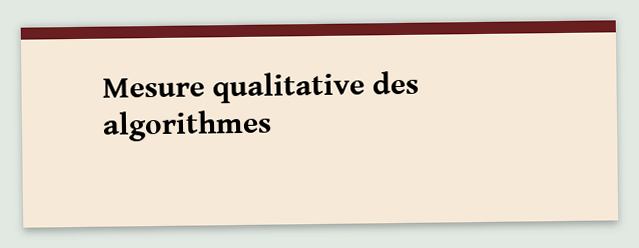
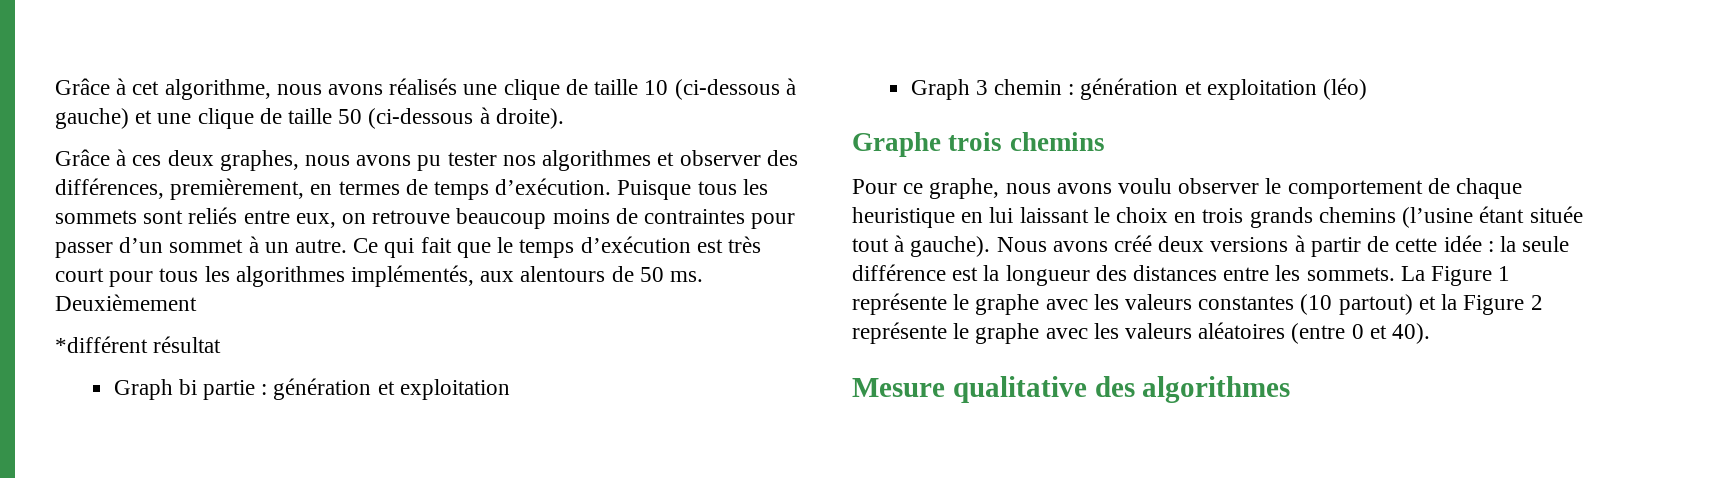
+ Grâce à cet algorithme, nous avons réalisés une clique de taille 10 (ci-dessous à gauche) et une clique de taille 50 (ci-dessous à droite).
+ Grâce à ces deux graphes, nous avons pu tester nos algorithmes et observer des différences, premièrement, en termes de temps d’exécution. Puisque tous les sommets sont reliés entre eux, on retrouve beaucoup moins de contraintes pour passer d’un sommet à un autre. Ce qui fait que le temps d’exécution est très court pour tous les algorithmes implémentés, aux alentours de 50 ms. Deuxièmement
+ *différent résultat
+ Graph bi partie : génération et exploitation
+ Graph 3 chemin : génération et exploitation (léo)
+ Graphe trois chemins
+ Pour ce graphe, nous avons voulu observer le comportement de chaque heuristique en lui laissant le choix en trois grands chemins (l’usine étant située tout à gauche). Nous avons créé deux versions à partir de cette idée : la seule différence est la longueur des distances entre les sommets. La Figure 1 représente le graphe avec les valeurs constantes (10 partout) et la Figure 2 représente le graphe avec les valeurs aléatoires (entre 0 et 40).

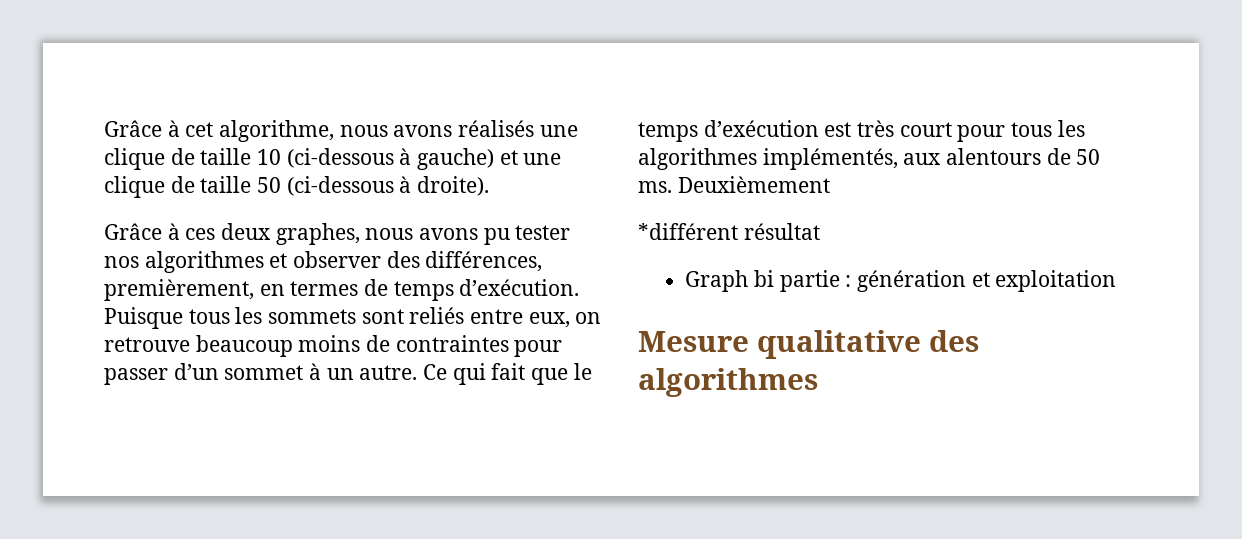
- Graph 3 chemin : génération et exploitation (léo)
- Graphe trois chemins
- Pour ce graphe, nous avons voulu observer le comportement de chaque heuristique en lui laissant le choix en trois grands chemins (l’usine étant située tout à gauche). Nous avons créé deux versions à partir de cette idée : la seule différence est la longueur des distances entre les sommets. La Figure 1 représente le graphe avec les valeurs constantes (10 partout) et la Figure 2 représente le graphe avec les valeurs aléatoires (entre 0 et 40).

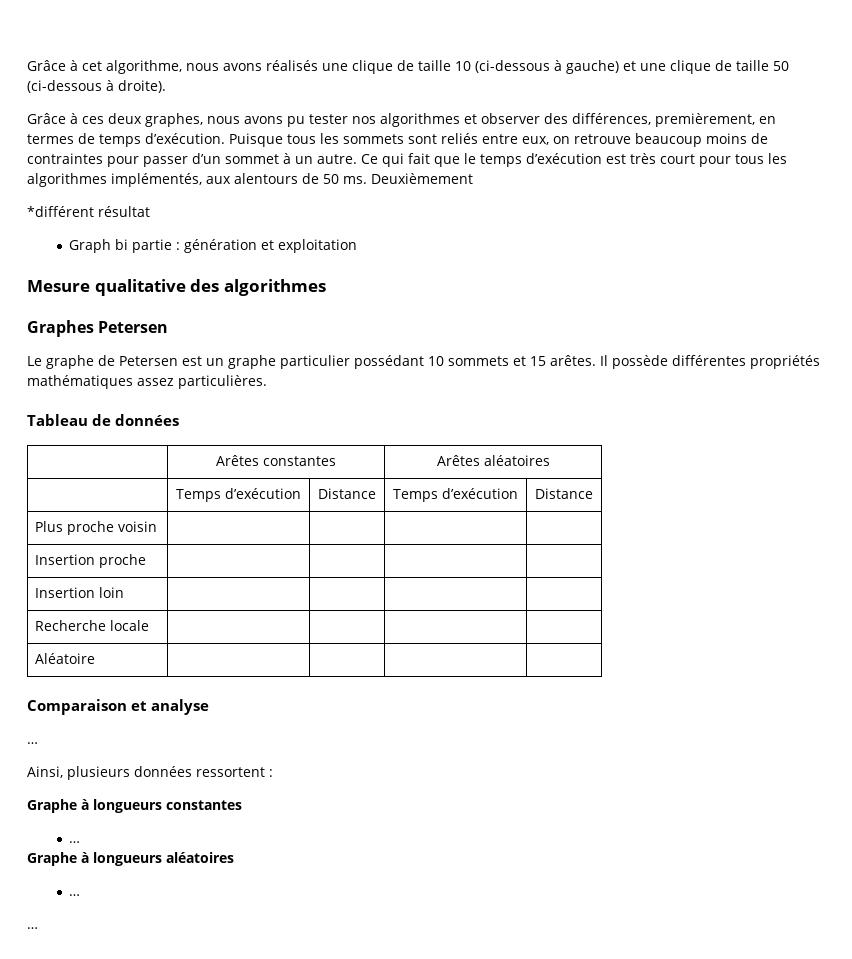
+ Graphes Petersen
+ Le graphe de Petersen est un graphe particulier possédant 10 sommets et 15 arêtes. Il possède différentes propriétés mathématiques assez particulières.
+ Tableau de données
+ | Arêtes constantes | Arêtes aléatoires
+ | Temps d’exécution | Distance | Temps d’exécution | Distance
+ Plus proche voisin | | | |
+ Insertion proche | | | |
+ Insertion loin | | | |
+ Recherche locale | | | |
+ Aléatoire | | | |
+ Comparaison et analyse
+ …
+ Ainsi, plusieurs données ressortent :
+ Graphe à longueurs constantes
+ …
+ Graphe à longueurs aléatoires
+ …
+ …

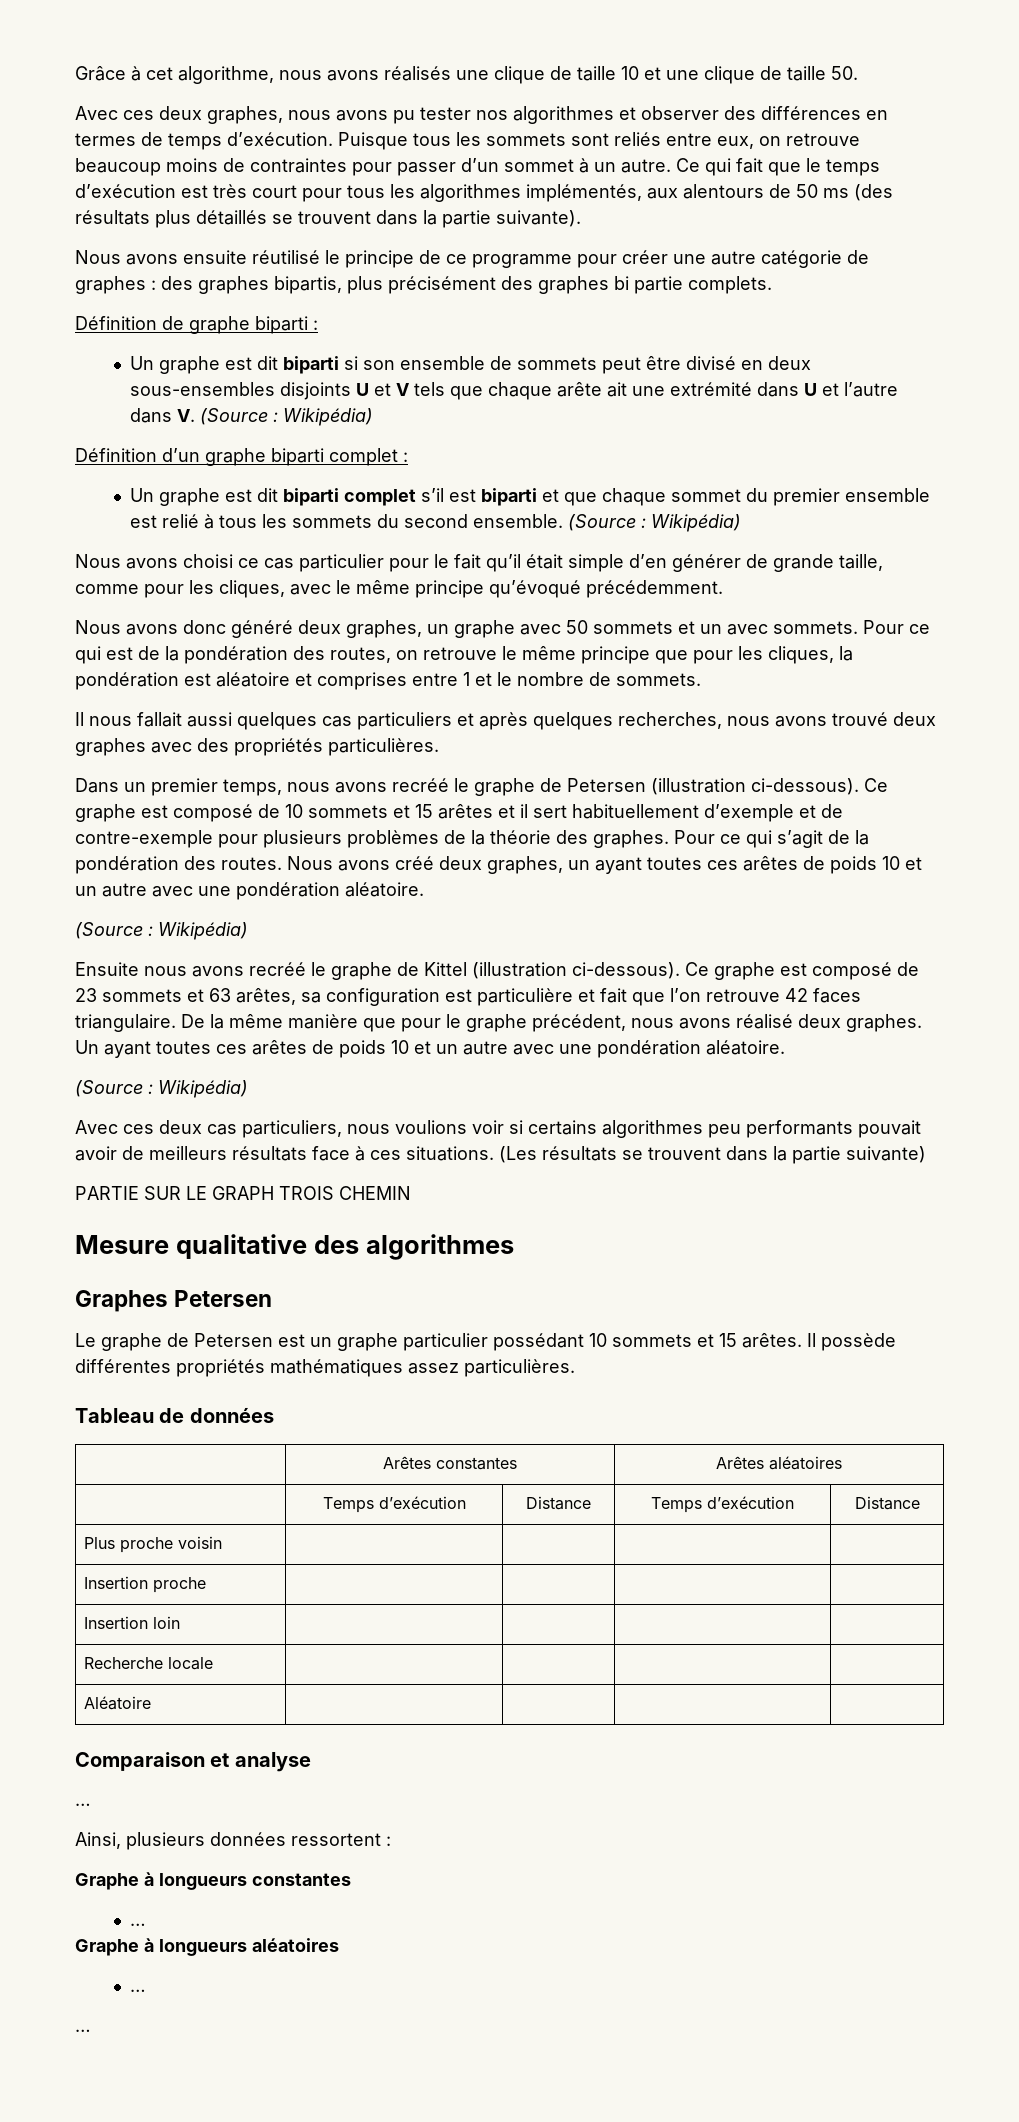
- Grâce à cet algorithme, nous avons réalisés une clique de taille 10 (ci-dessous à gauche) et une clique de taille 50 (ci-dessous à droite).
- Grâce à ces deux graphes, nous avons pu tester nos algorithmes et observer des différences, premièrement, en termes de temps d’exécution.
+ Grâce à cet algorithme, nous avons réalisés une clique de taille 10 et une clique de taille 50.
+ Avec ces deux graphes, nous avons pu tester nos algorithmes et observer des différences en termes de temps d’exécution.
- Ce qui fait que le temps d’exécution est très court pour tous les algorithmes implémentés, aux alentours de 50 ms. Deuxièmement
- *différent résultat
- Graph bi partie : génération et exploitation
+ Ce qui fait que le temps d’exécution est très court pour tous les algorithmes implémentés, aux alentours de 50 ms (des résultats plus détaillés se trouvent dans la partie suivante).
+ Nous avons ensuite réutilisé le principe de ce programme pour créer une autre catégorie de graphes : des graphes bipartis, plus précisément des graphes bi partie complets.
+ Définition de graphe biparti :
+ Un graphe est dit biparti si son ensemble de sommets peut être divisé en deux sous-ensembles disjoints U et V tels que chaque arête ait une extrémité dans U et l’autre dans V. (Source : Wikipédia)
+ Définition d’un graphe biparti complet :
+ Un graphe est dit biparti complet s’il est biparti et que chaque sommet du premier ensemble est relié à tous les sommets du second ensemble. (Source : Wikipédia)
+ Nous avons choisi ce cas particulier pour le fait qu’il était simple d’en générer de grande taille, comme pour les cliques, avec le même principe qu’évoqué précédemment.
+ Nous avons donc généré deux graphes, un graphe avec 50 sommets et un avec sommets. Pour ce qui est de la pondération des routes, on retrouve le même principe que pour les cliques, la pondération est aléatoire et comprises entre 1 et le nombre de sommets.
+ Il nous fallait aussi quelques cas particuliers et après quelques recherches, nous avons trouvé deux graphes avec des propriétés particulières.
+ Dans un premier temps, nous avons recréé le graphe de Petersen (illustration ci-dessous). Ce graphe est composé de 10 sommets et 15 arêtes et il sert habituellement d’exemple et de contre-exemple pour plusieurs problèmes de la théorie des graphes. Pour ce qui s’agit de la pondération des routes. Nous avons créé deux graphes, un ayant toutes ces arêtes de poids 10 et un autre avec une pondération aléatoire.
+ (Source : Wikipédia)
+ Ensuite nous avons recréé le graphe de Kittel (illustration ci-dessous). Ce graphe est composé de 23 sommets et 63 arêtes, sa configuration est particulière et fait que l’on retrouve 42 faces triangulaire. De la même manière que pour le graphe précédent, nous avons réalisé deux graphes. Un ayant toutes ces arêtes de poids 10 et un autre avec une pondération aléatoire.
+ (Source : Wikipédia)
+ Avec ces deux cas particuliers, nous voulions voir si certains algorithmes peu performants pouvait avoir de meilleurs résultats face à ces situations. (Les résultats se trouvent dans la partie suivante)
+ PARTIE SUR LE GRAPH TROIS CHEMIN

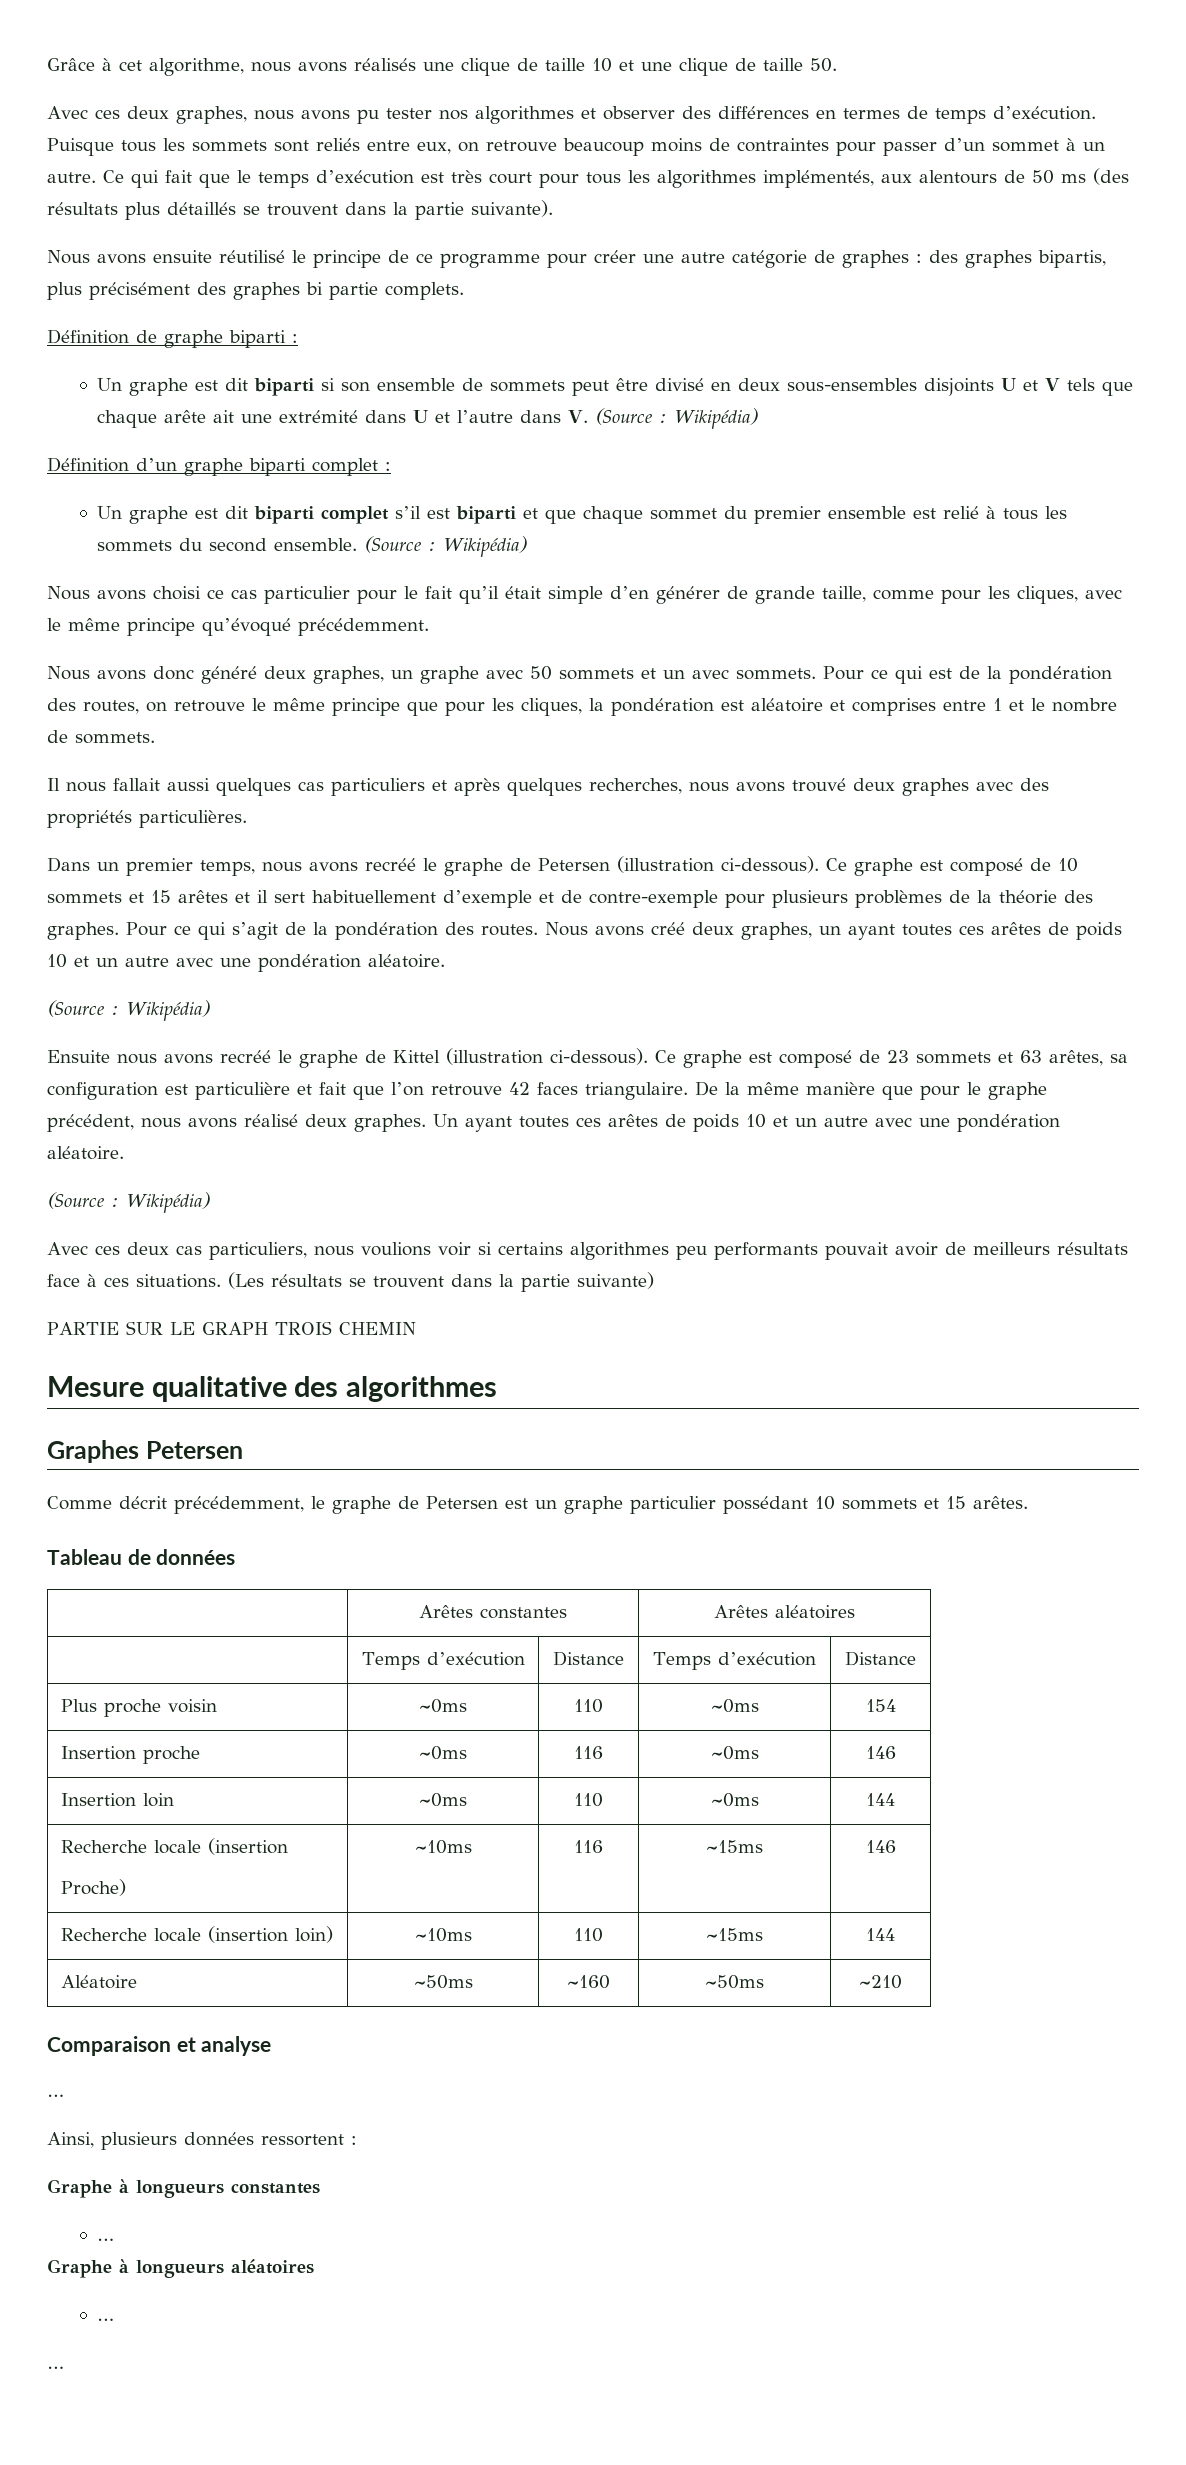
- Le graphe de Petersen est un graphe particulier possédant 10 sommets et 15 arêtes. Il possède différentes propriétés mathématiques assez particulières.
+ Comme décrit précédemment, le graphe de Petersen est un graphe particulier possédant 10 sommets et 15 arêtes.
- Plus proche voisin | | | |
- Insertion proche | | | |
- Insertion loin | | | |
- Recherche locale | | | |
- Aléatoire | | | |
+ Plus proche voisin | ~0ms | 110 | ~0ms | 154
+ Insertion proche | ~0ms | 116 | ~0ms | 146
+ Insertion loin | ~0ms | 110 | ~0ms | 144
+ Recherche locale (insertion
+ Proche) | ~10ms | 116 | ~15ms | 146
+ Recherche locale (insertion loin) | ~10ms | 110 | ~15ms | 144
+ Aléatoire | ~50ms | ~160 | ~50ms | ~210

